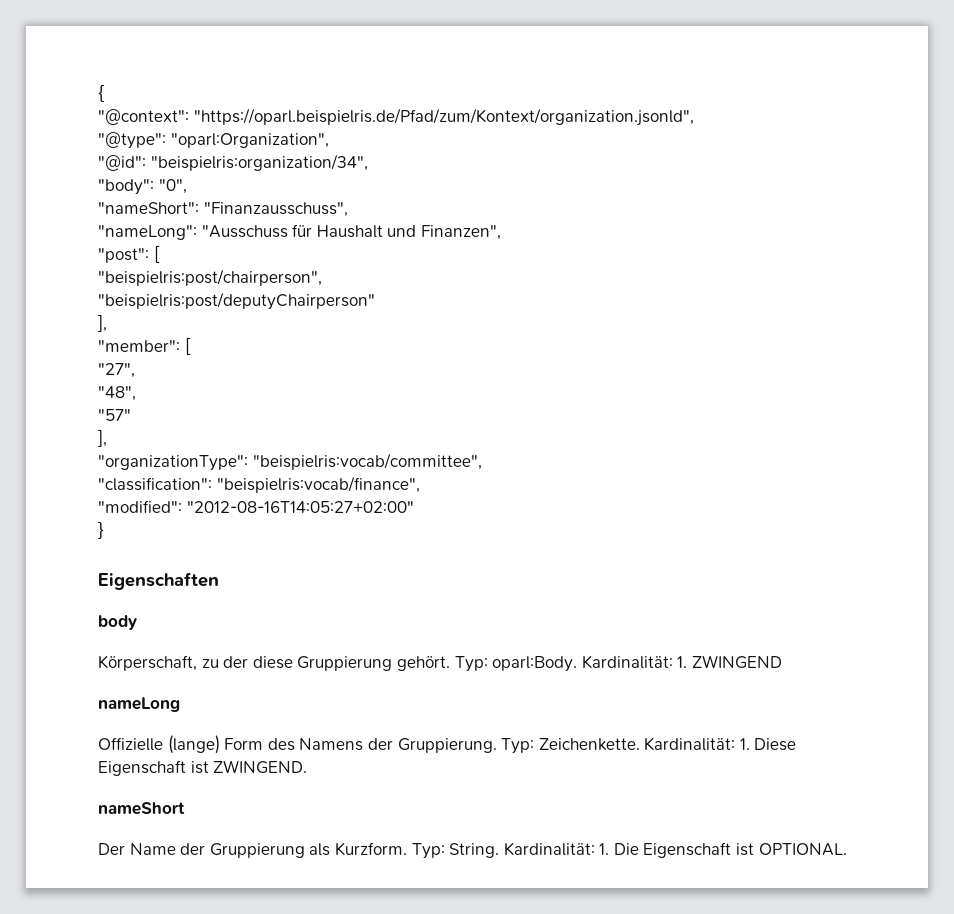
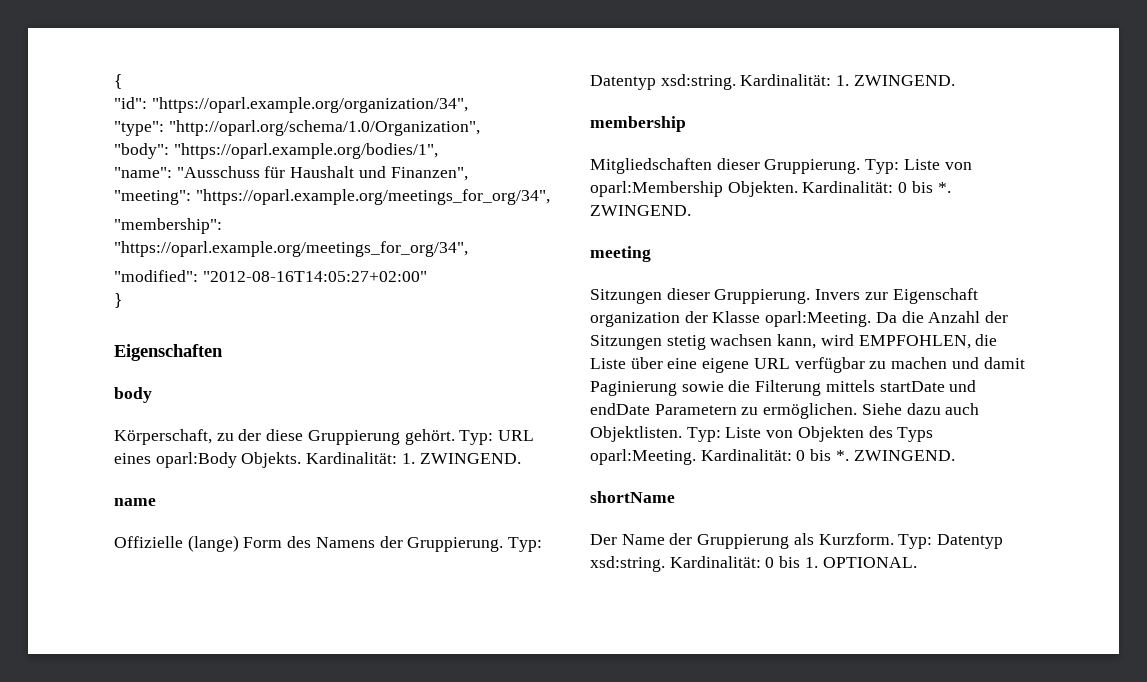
- "@context": "https://oparl.beispielris.de/Pfad/zum/Kontext/organization.jsonld",
- "@type": "oparl:Organization",
- "@id": "beispielris:organization/34",
- "body": "0",
- "nameShort": "Finanzausschuss",
- "nameLong": "Ausschuss für Haushalt und Finanzen",
+ "id": "https://oparl.example.org/organization/34",
+ "type": "http://oparl.org/schema/1.0/Organization",
+ "body": "https://oparl.example.org/bodies/1",
+ "name": "Ausschuss für Haushalt und Finanzen",
- "post": [
- "beispielris:post/chairperson",
- "beispielris:post/deputyChairperson"
- ],
- "member": [
- "27",
- "48",
- "57"
- ],
- "organizationType": "beispielris:vocab/committee",
- "classification": "beispielris:vocab/finance",
+ "meeting": "https://oparl.example.org/meetings_for_org/34",
+ "membership": "https://oparl.example.org/meetings_for_org/34",
- Typ: oparl:Body. Kardinalität: 1. ZWINGEND
- nameLong
+ Typ: URL eines oparl:Body Objekts. Kardinalität: 1. ZWINGEND.
+ name
- Typ: Zeichenkette. Kardinalität: 1. Diese Eigenschaft ist ZWINGEND.
- nameShort
+ Typ: Datentyp xsd:string. Kardinalität: 1. ZWINGEND.
+ membership
+ Mitgliedschaften dieser Gruppierung. Typ: Liste von oparl:Membership Objekten. Kardinalität: 0 bis *. ZWINGEND.
+ meeting
+ Sitzungen dieser Gruppierung. Invers zur Eigenschaft organization der Klasse oparl:Meeting. Da die Anzahl der Sitzungen stetig wachsen kann, wird EMPFOHLEN, die Liste über eine eigene URL verfügbar zu machen und damit Paginierung sowie die Filterung mittels startDate und endDate Parametern zu ermöglichen. Siehe dazu auch Objektlisten. Typ: Liste von Objekten des Typs oparl:Meeting. Kardinalität: 0 bis *. ZWINGEND.
+ shortName
- Typ: String. Kardinalität: 1. Die Eigenschaft ist OPTIONAL.
+ Typ: Datentyp xsd:string. Kardinalität: 0 bis 1. OPTIONAL.

